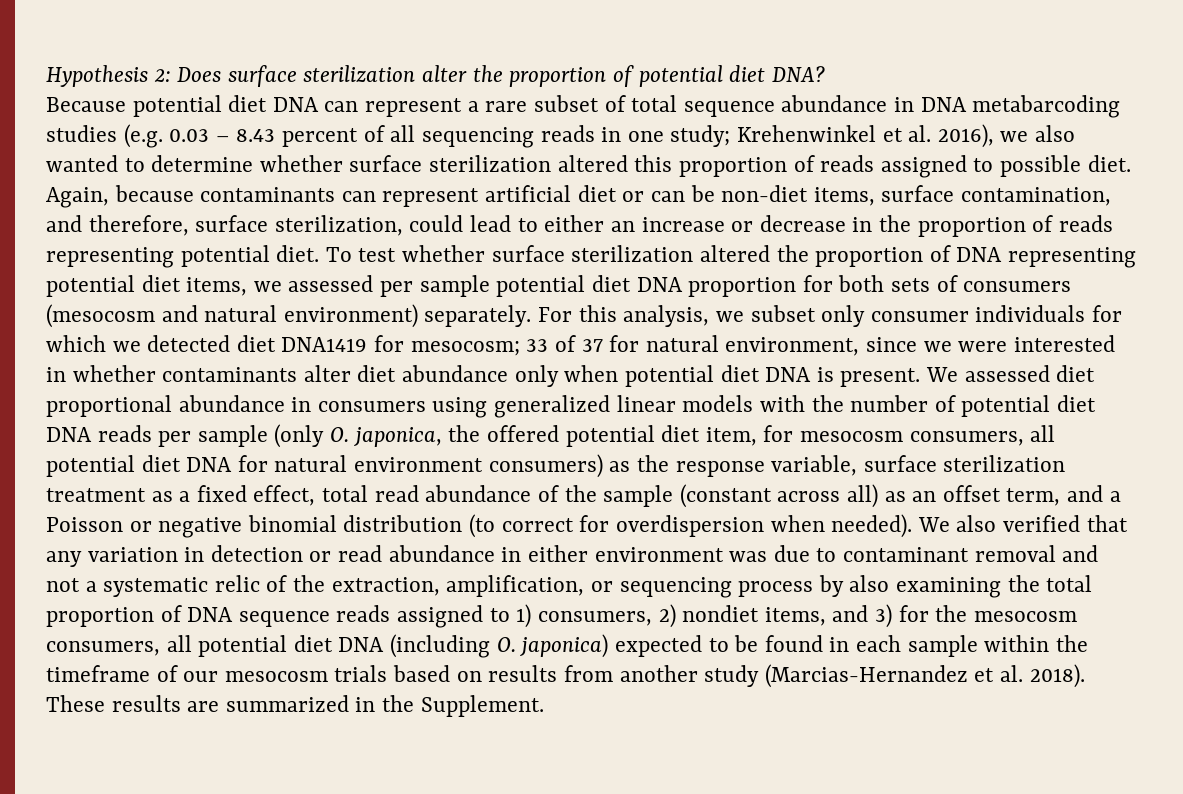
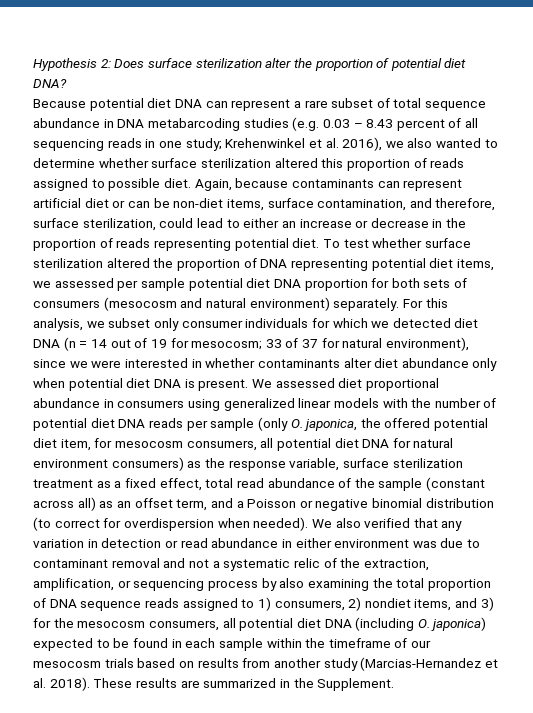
- For this analysis, we subset only consumer individuals for which we detected diet DNA1419 for mesocosm; 33 of 37 for natural environment, since we were interested in whether contaminants alter diet abundance only when potential diet DNA is present.
+ For this analysis, we subset only consumer individuals for which we detected diet DNA (n = 14 out of 19 for mesocosm; 33 of 37 for natural environment), since we were interested in whether contaminants alter diet abundance only when potential diet DNA is present.

